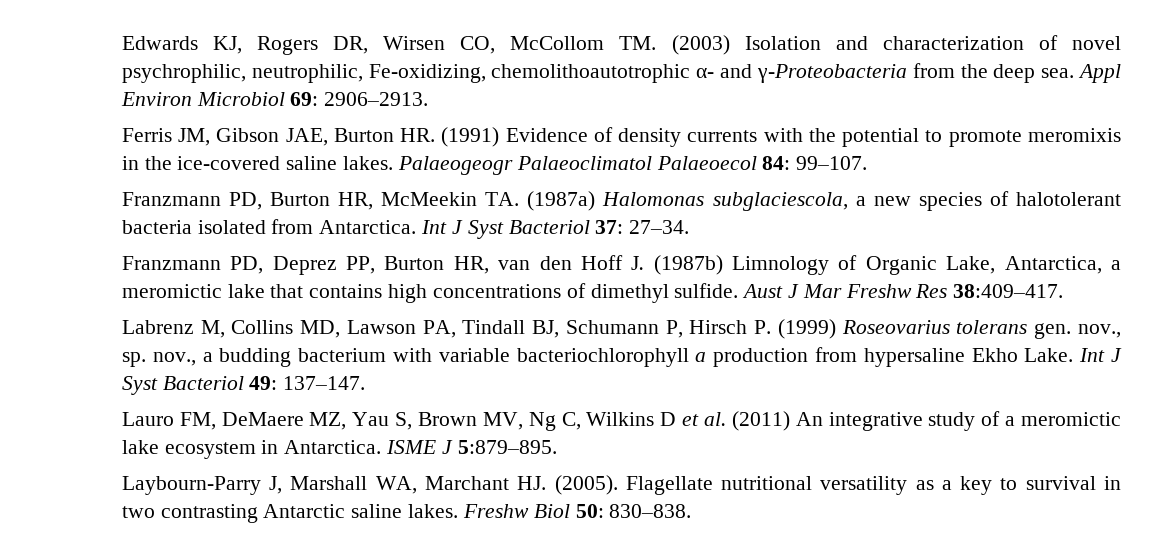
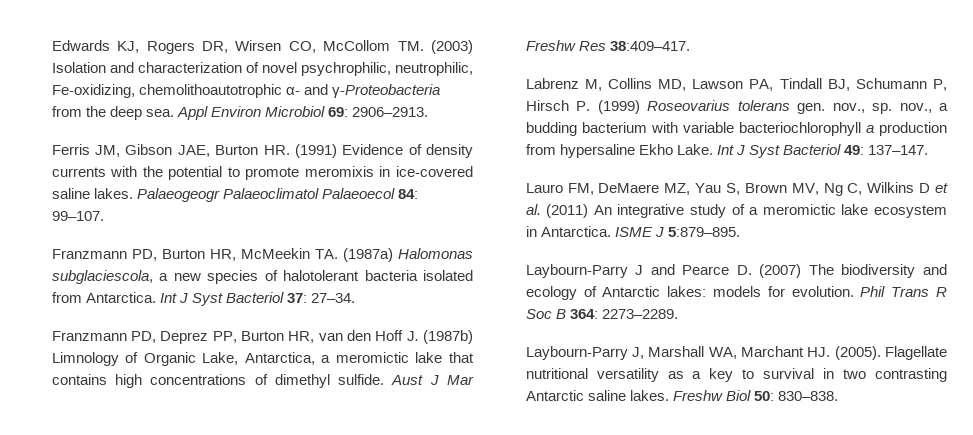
- Ferris JM, Gibson JAE, Burton HR. (1991) Evidence of density currents with the potential to promote meromixis in the ice-covered saline lakes.
+ Ferris JM, Gibson JAE, Burton HR. (1991) Evidence of density currents with the potential to promote meromixis in ice-covered saline lakes.
+ Laybourn-Parry J and Pearce D. (2007) The biodiversity and ecology of Antarctic lakes: models for evolution. Phil Trans R Soc B 364: 2273–2289.

